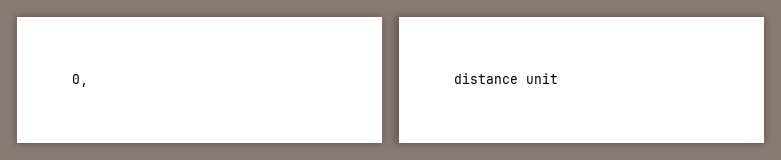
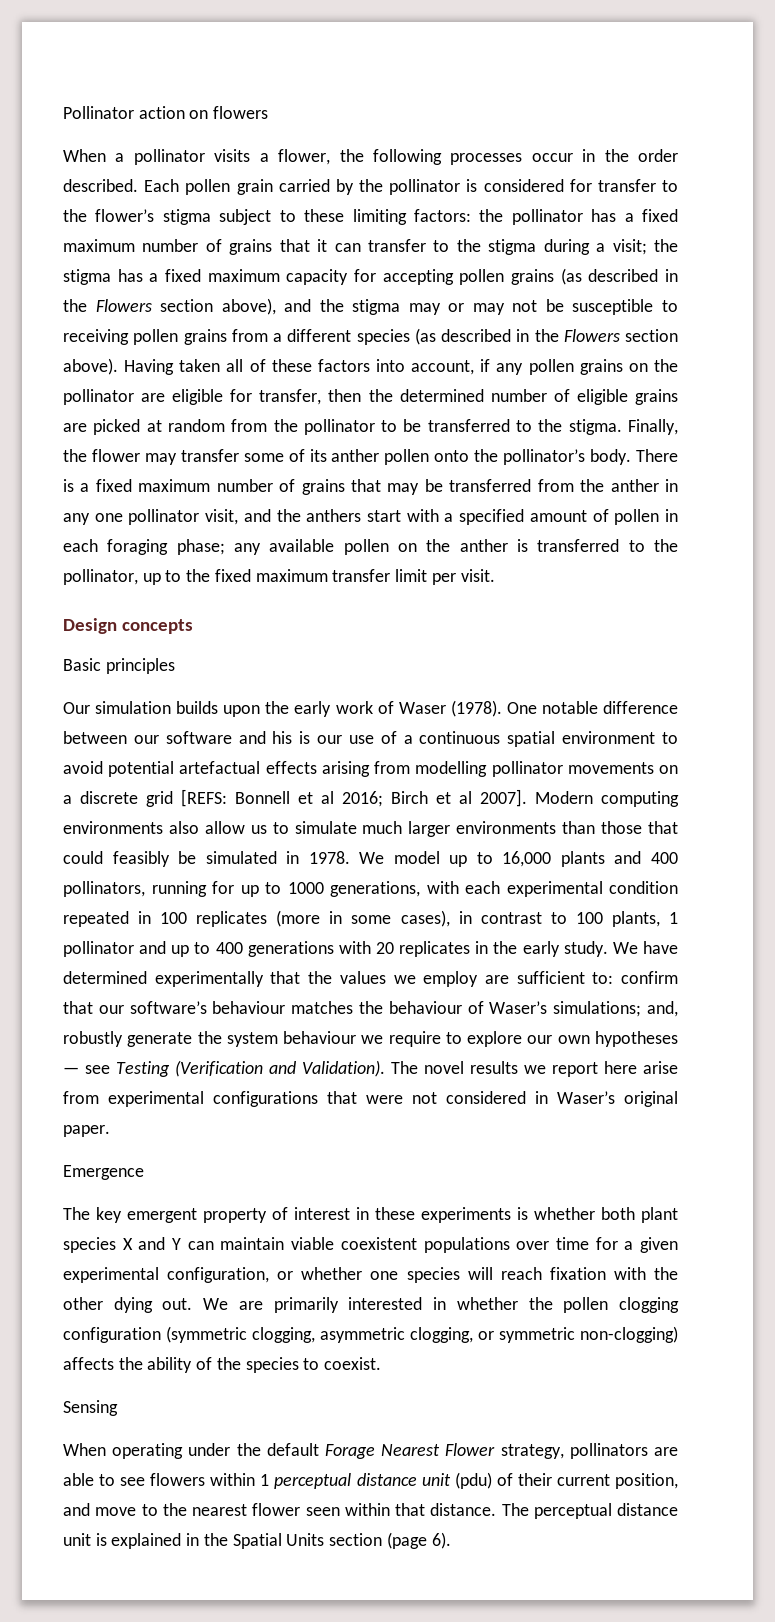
- 0,
- distance unit
+ Pollinator action on flowers
+ When a pollinator visits a flower, the following processes occur in the order described. Each pollen grain carried by the pollinator is considered for transfer to the flower’s stigma subject to these limiting factors: the pollinator has a fixed maximum number of grains that it can transfer to the stigma during a visit; the stigma has a fixed maximum capacity for accepting pollen grains (as described in the Flowers section above), and the stigma may or may not be susceptible to receiving pollen grains from a different species (as described in the Flowers section above). Having taken all of these factors into account, if any pollen grains on the pollinator are eligible for transfer, then the determined number of eligible grains are picked at random from the pollinator to be transferred to the stigma. Finally, the flower may transfer some of its anther pollen onto the pollinator’s body. There is a fixed maximum number of grains that may be transferred from the anther in any one pollinator visit, and the anthers start with a specified amount of pollen in each foraging phase; any available pollen on the anther is transferred to the pollinator, up to the fixed maximum transfer limit per visit.
+ Design concepts
+ Basic principles
+ Our simulation builds upon the early work of Waser (1978). One notable difference between our software and his is our use of a continuous spatial environment to avoid potential artefactual effects arising from modelling pollinator movements on a discrete grid [REFS: Bonnell et al 2016; Birch et al 2007]. Modern computing environments also allow us to simulate much larger environments than those that could feasibly be simulated in 1978. We model up to 16,000 plants and 400 pollinators, running for up to 1000 generations, with each experimental condition repeated in 100 replicates (more in some cases), in contrast to 100 plants, 1 pollinator and up to 400 generations with 20 replicates in the early study. We have determined experimentally that the values we employ are sufficient to: confirm that our software’s behaviour matches the behaviour of Waser’s simulations; and, robustly generate the system behaviour we require to explore our own hypotheses — see Testing (Verification and Validation). The novel results we report here arise from experimental configurations that were not considered in Waser’s original paper.
+ Emergence
+ The key emergent property of interest in these experiments is whether both plant species X and Y can maintain viable coexistent populations over time for a given experimental configuration, or whether one species will reach fixation with the other dying out. We are primarily interested in whether the pollen clogging configuration (symmetric clogging, asymmetric clogging, or symmetric non-clogging) affects the ability of the species to coexist.
+ Sensing
+ When operating under the default Forage Nearest Flower strategy, pollinators are able to see flowers within 1 perceptual distance unit (pdu) of their current position, and move to the nearest flower seen within that distance. The perceptual distance unit is explained in the Spatial Units section (page 6).

